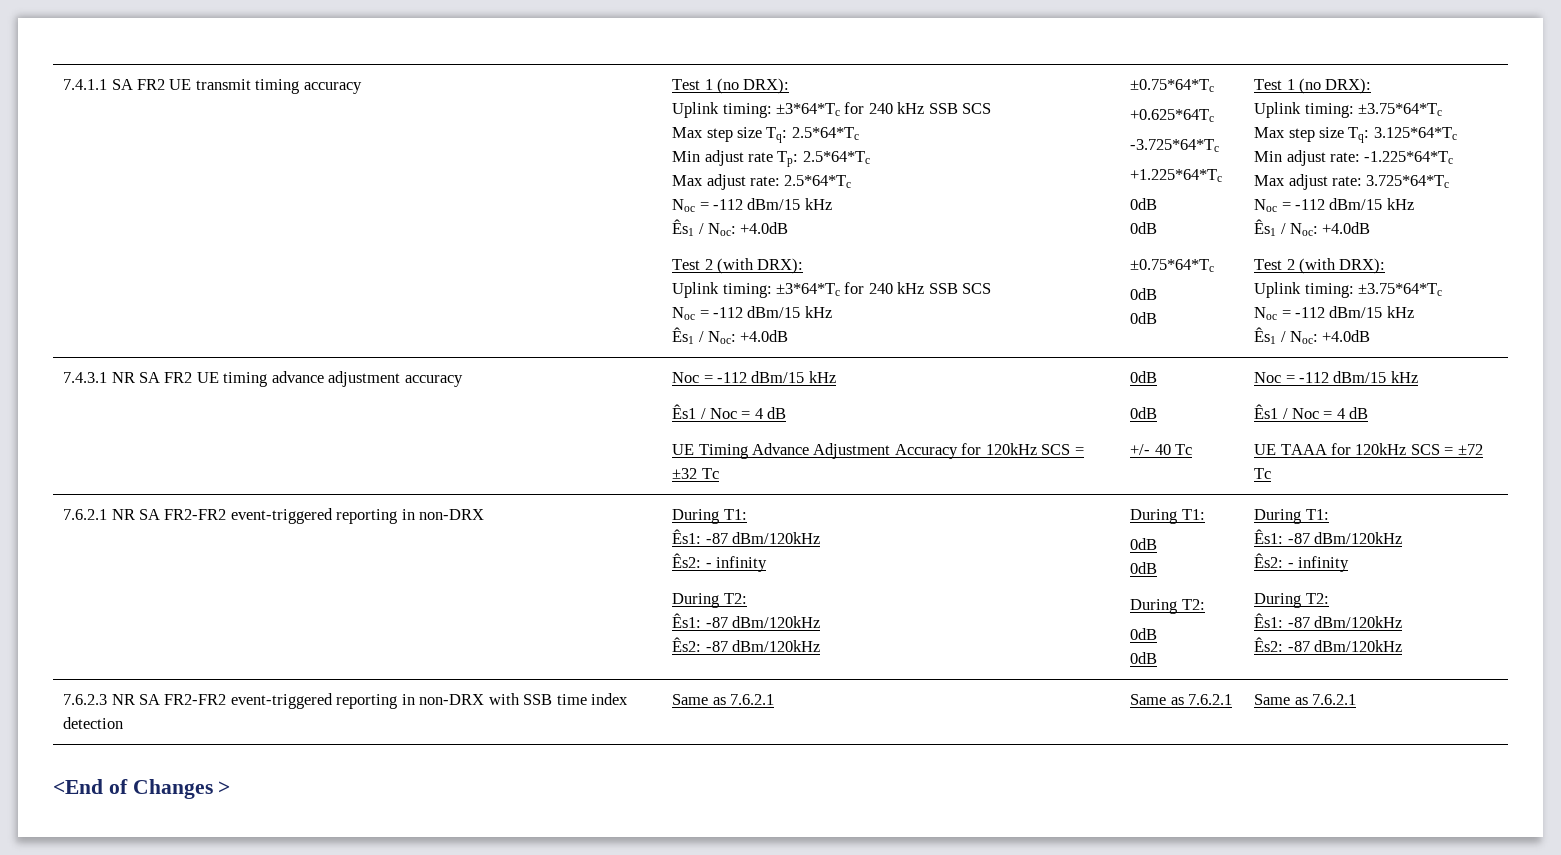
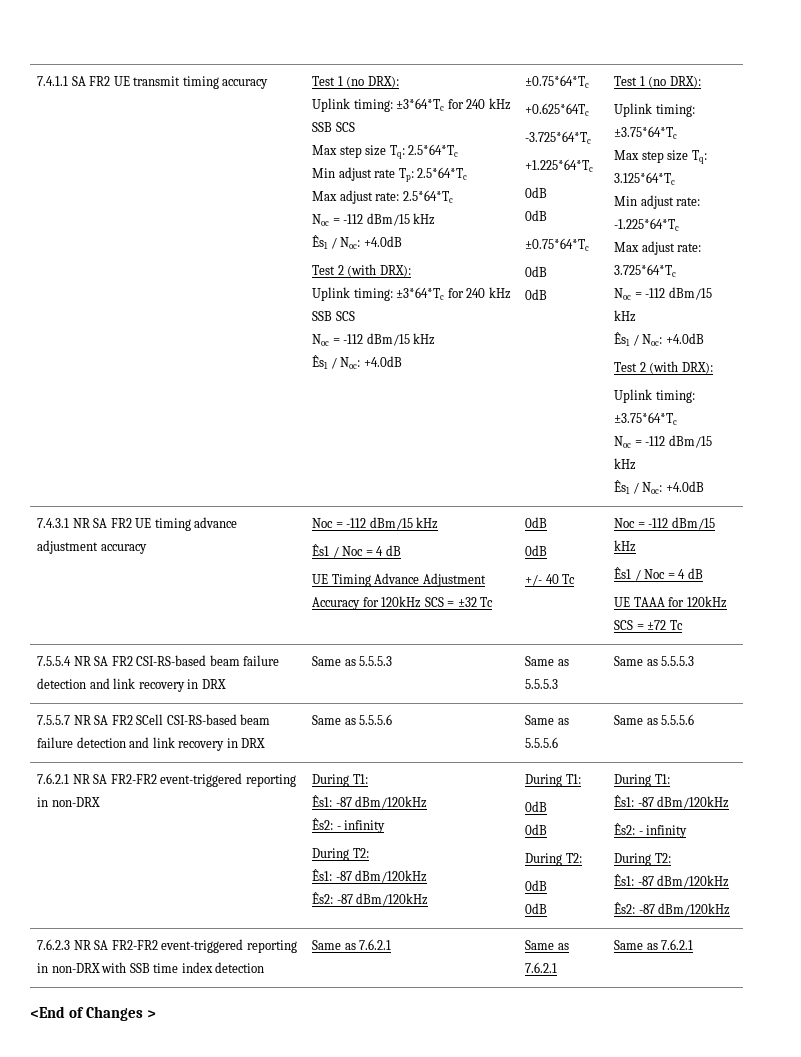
+ 7.5.5.4 NR SA FR2 CSI-RS-based beam failure detection and link recovery in DRX | Same as 5.5.5.3 | Same as 5.5.5.3 | Same as 5.5.5.3
+ 7.5.5.7 NR SA FR2 SCell CSI-RS-based beam failure detection and link recovery in DRX | Same as 5.5.5.6 | Same as 5.5.5.6 | Same as 5.5.5.6

